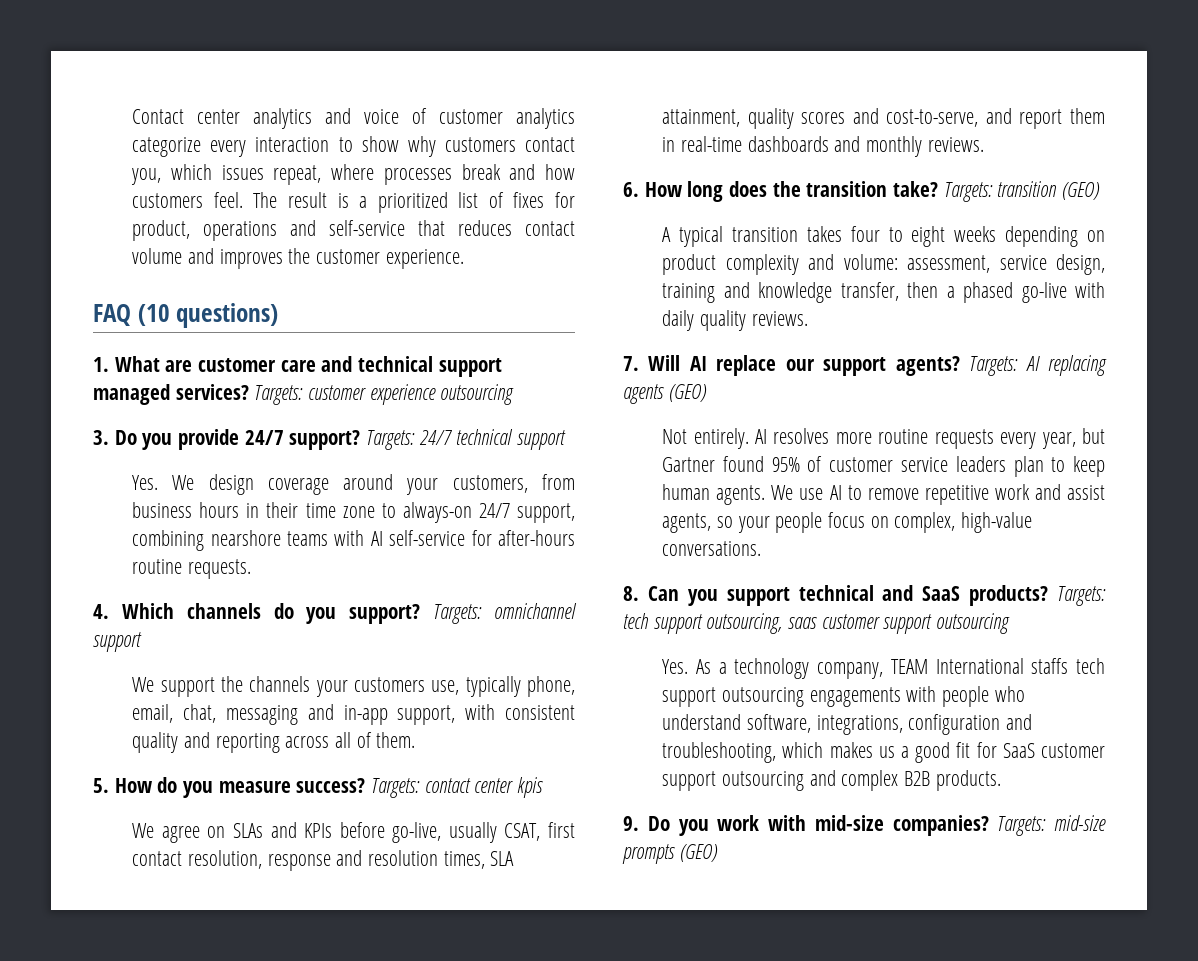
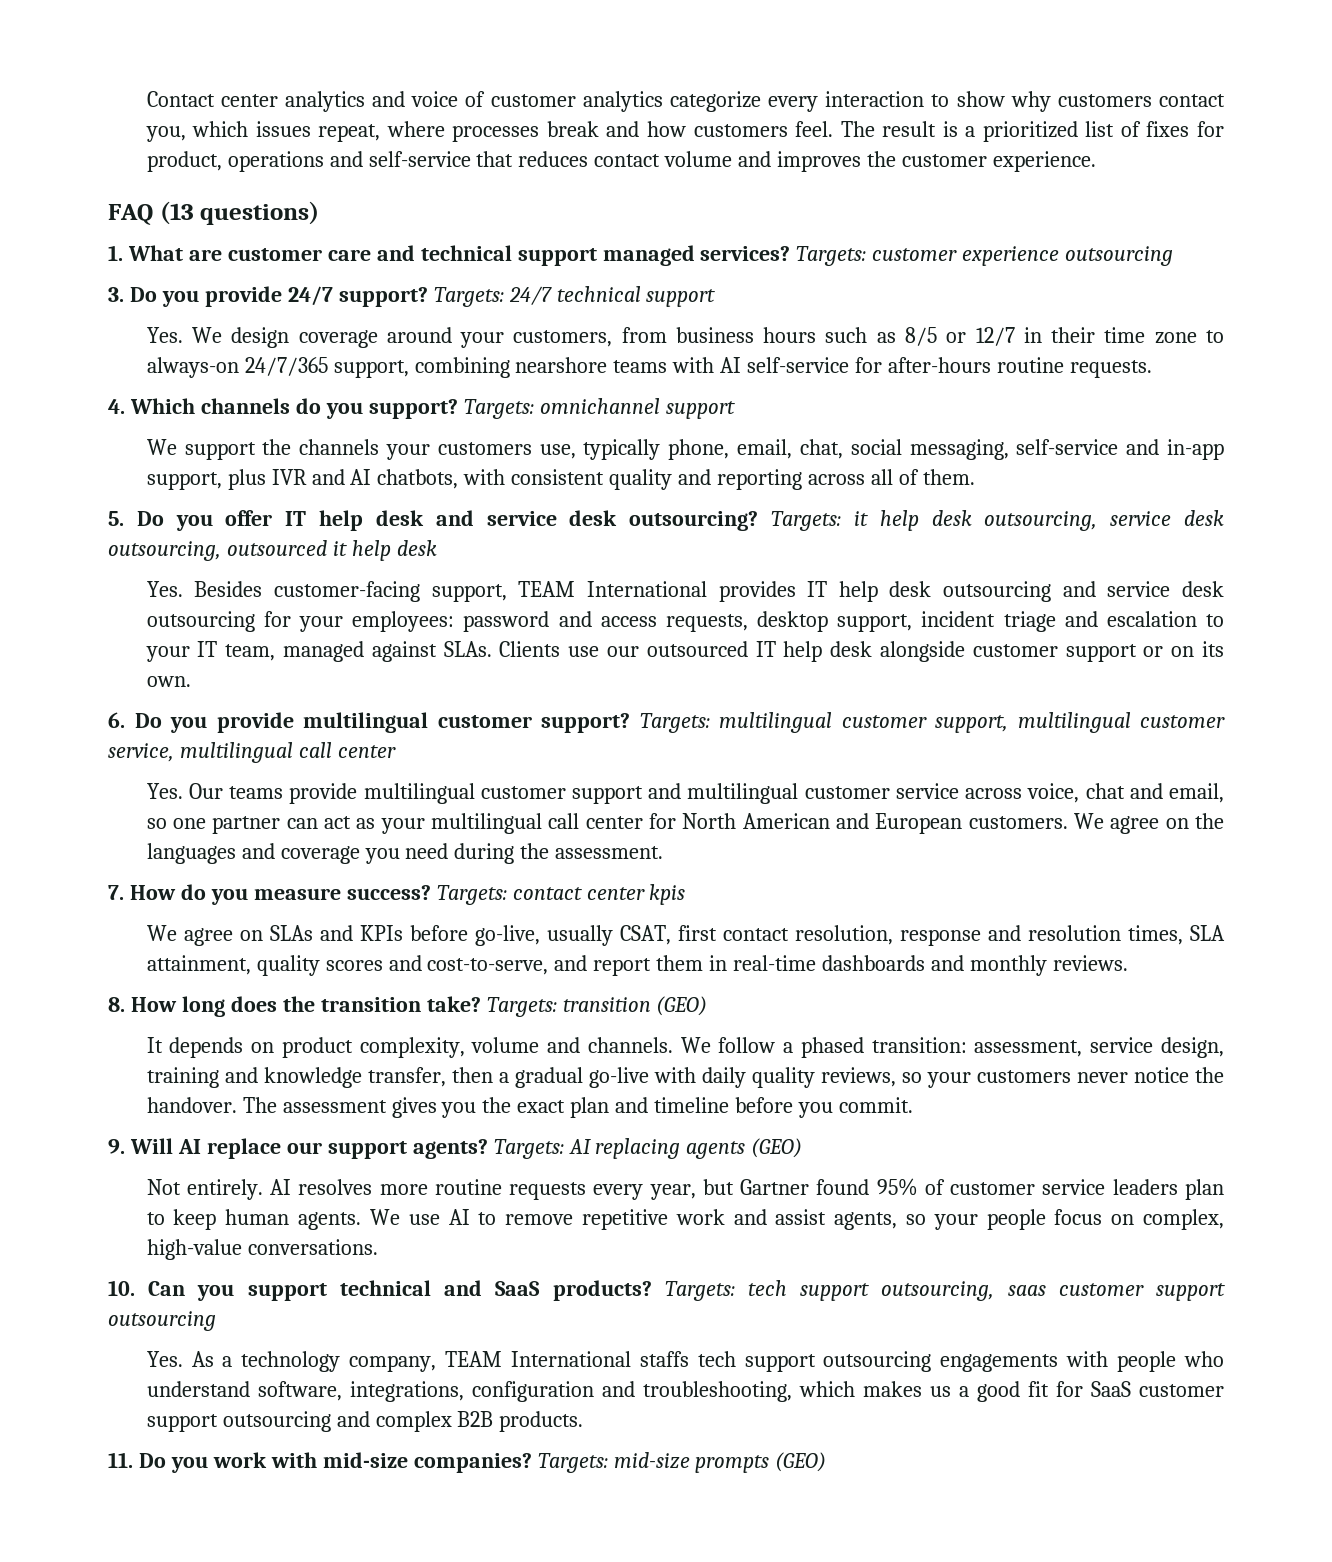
- FAQ (10 questions)
+ FAQ (13 questions)
- Yes. We design coverage around your customers, from business hours in their time zone to always-on 24/7 support, combining nearshore teams with AI self-service for after-hours routine requests.
+ Yes. We design coverage around your customers, from business hours such as 8/5 or 12/7 in their time zone to always-on 24/7/365 support, combining nearshore teams with AI self-service for after-hours routine requests.
- We support the channels your customers use, typically phone, email, chat, messaging and in-app support, with consistent quality and reporting across all of them.
+ We support the channels your customers use, typically phone, email, chat, social messaging, self-service and in-app support, plus IVR and AI chatbots, with consistent quality and reporting across all of them.
- 5. How do you measure success?
+ 5. Do you offer IT help desk and service desk outsourcing? Targets: it help desk outsourcing, service desk outsourcing, outsourced it help desk
+ Yes. Besides customer-facing support, TEAM International provides IT help desk outsourcing and service desk outsourcing for your employees: password and access requests, desktop support, incident triage and escalation to your IT team, managed against SLAs. Clients use our outsourced IT help desk alongside customer support or on its own.
+ 6. Do you provide multilingual customer support? Targets: multilingual customer support, multilingual customer service, multilingual call center
+ Yes. Our teams provide multilingual customer support and multilingual customer service across voice, chat and email, so one partner can act as your multilingual call center for North American and European customers. We agree on the languages and coverage you need during the assessment.
+ 7. How do you measure success?
- 6. How long does the transition take?
+ 8. How long does the transition take?
- A typical transition takes four to eight weeks depending on product complexity and volume: assessment, service design, training and knowledge transfer, then a phased go-live with daily quality reviews.
- 7. Will AI replace our support agents?
+ It depends on product complexity, volume and channels. We follow a phased transition: assessment, service design, training and knowledge transfer, then a gradual go-live with daily quality reviews, so your customers never notice the handover. The assessment gives you the exact plan and timeline before you commit.
+ 9. Will AI replace our support agents?
- 8. Can you support technical and SaaS products?
+ 10. Can you support technical and SaaS products?
- 9. Do you work with mid-size companies?
+ 11. Do you work with mid-size companies?

